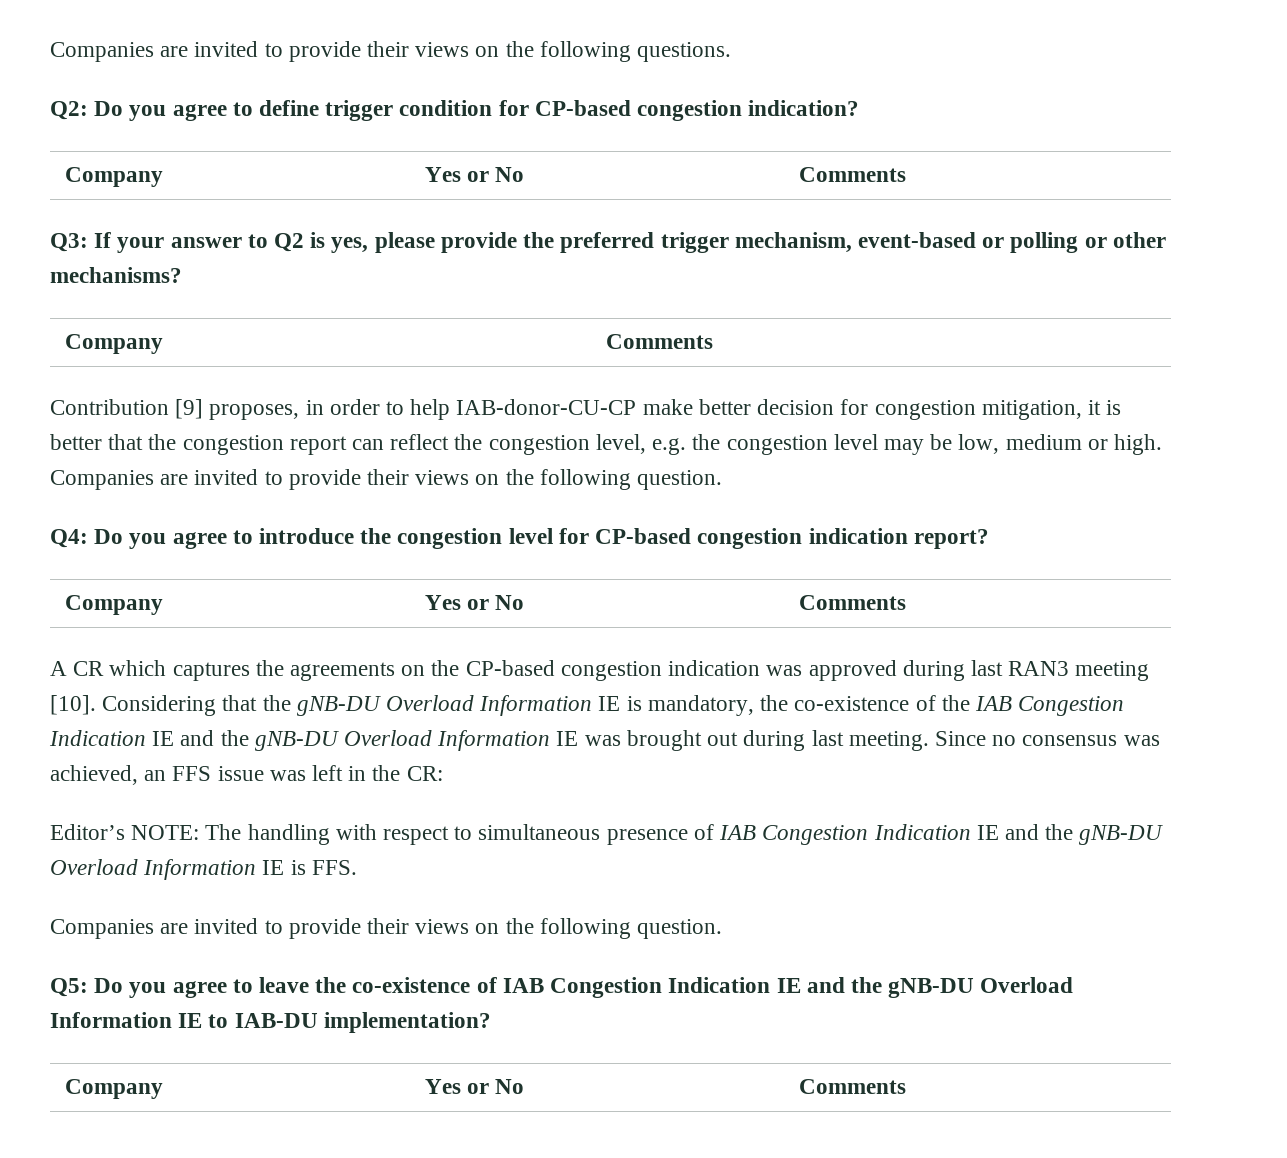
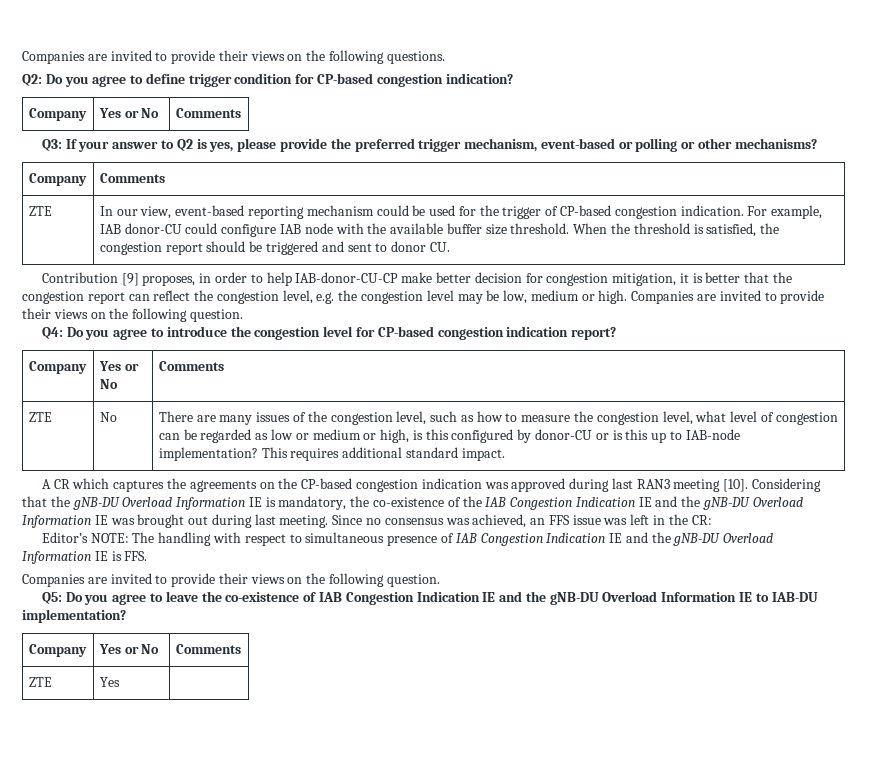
+ ZTE | In our view, event-based reporting mechanism could be used for the trigger of CP-based congestion indication. For example, IAB donor-CU could configure IAB node with the available buffer size threshold. When the threshold is satisfied, the congestion report should be triggered and sent to donor CU.
+ ZTE | No | There are many issues of the congestion level, such as how to measure the congestion level, what level of congestion can be regarded as low or medium or high, is this configured by donor-CU or is this up to IAB-node implementation? This requires additional standard impact.
+ ZTE | Yes |

